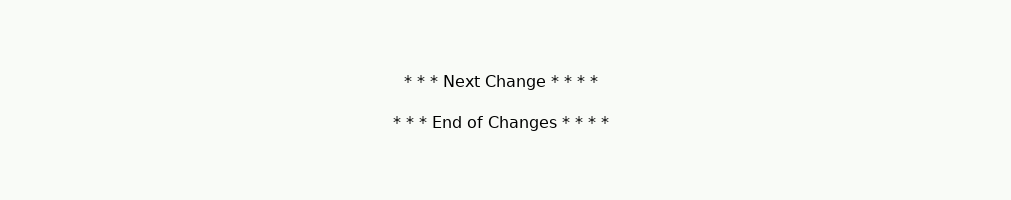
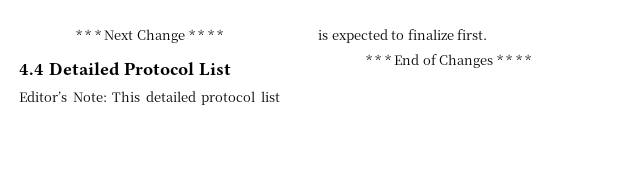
+ 4.4 Detailed Protocol List
+ Editor’s Note: This detailed protocol list is expected to finalize first.

